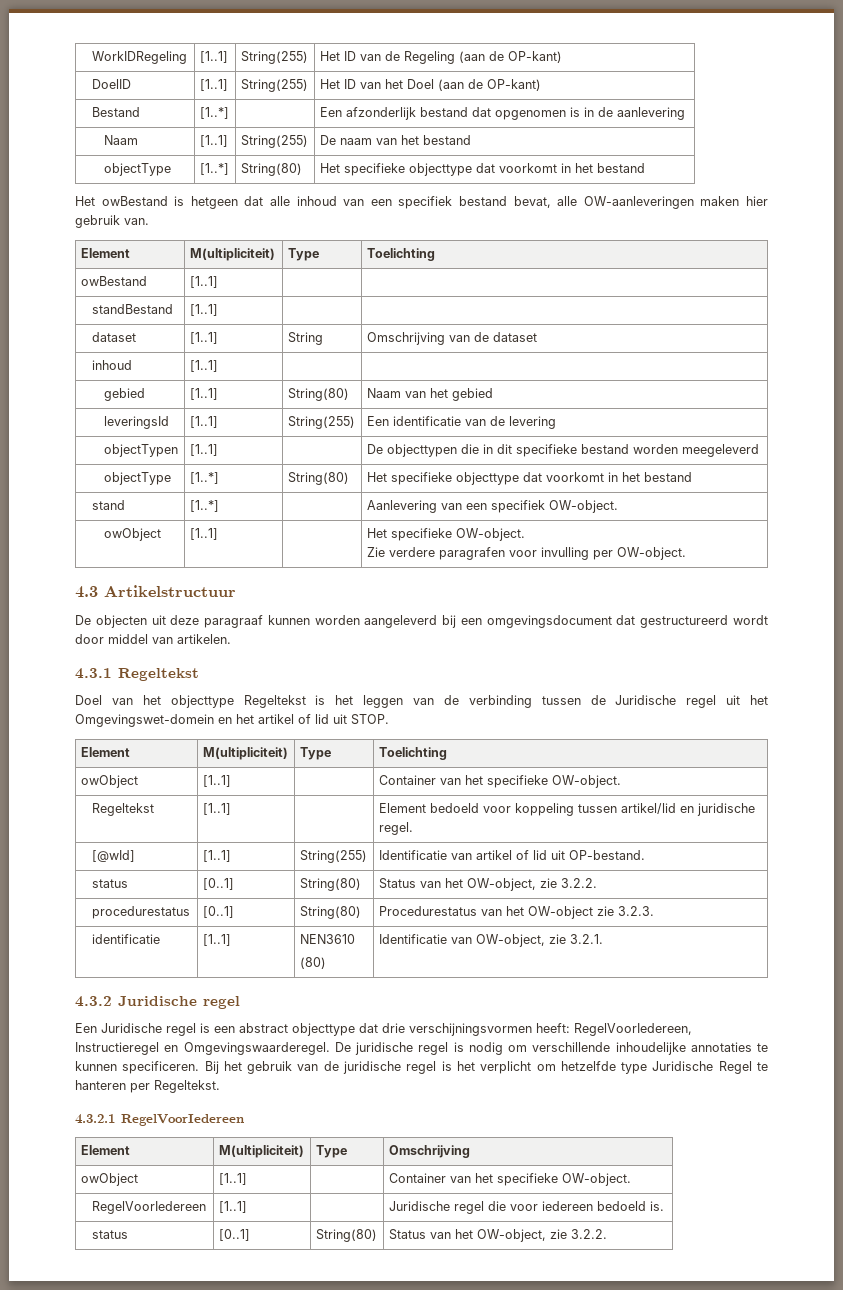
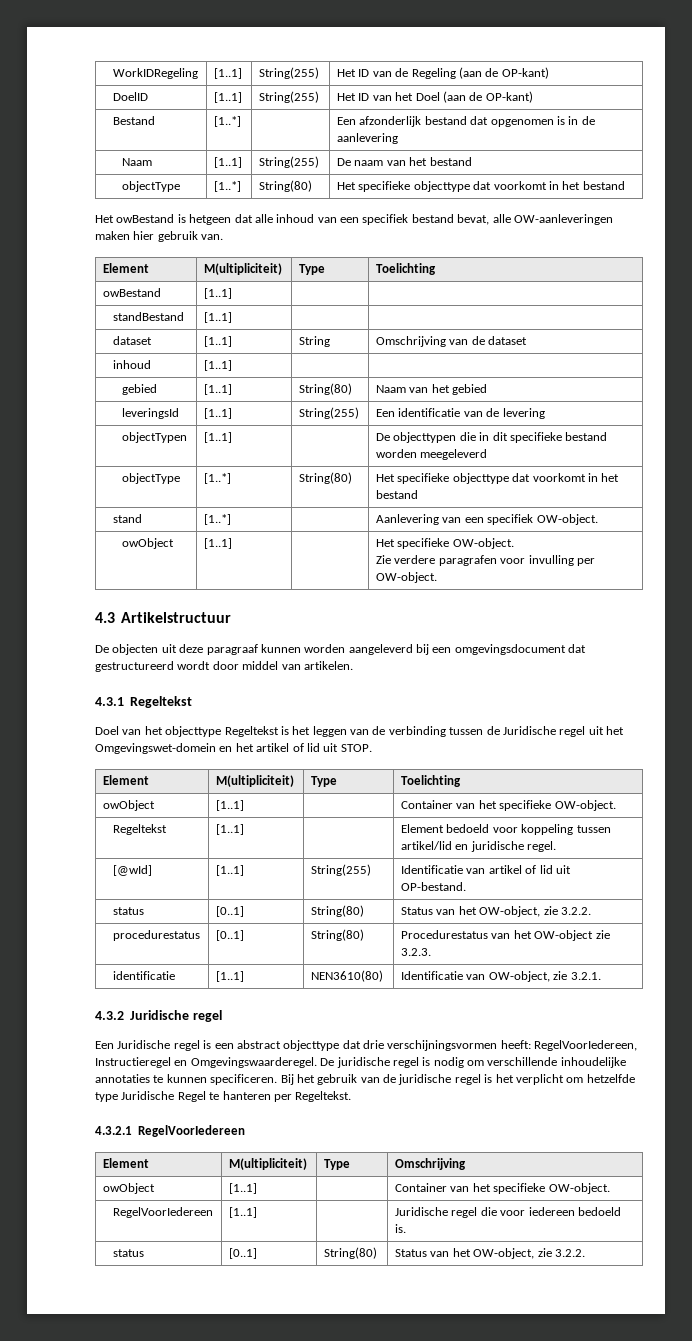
- identificatie | [1..1] | NEN3610
- (80) | Identificatie van OW-object, zie 3.2.1.
+ identificatie | [1..1] | NEN3610(80) | Identificatie van OW-object, zie 3.2.1.

